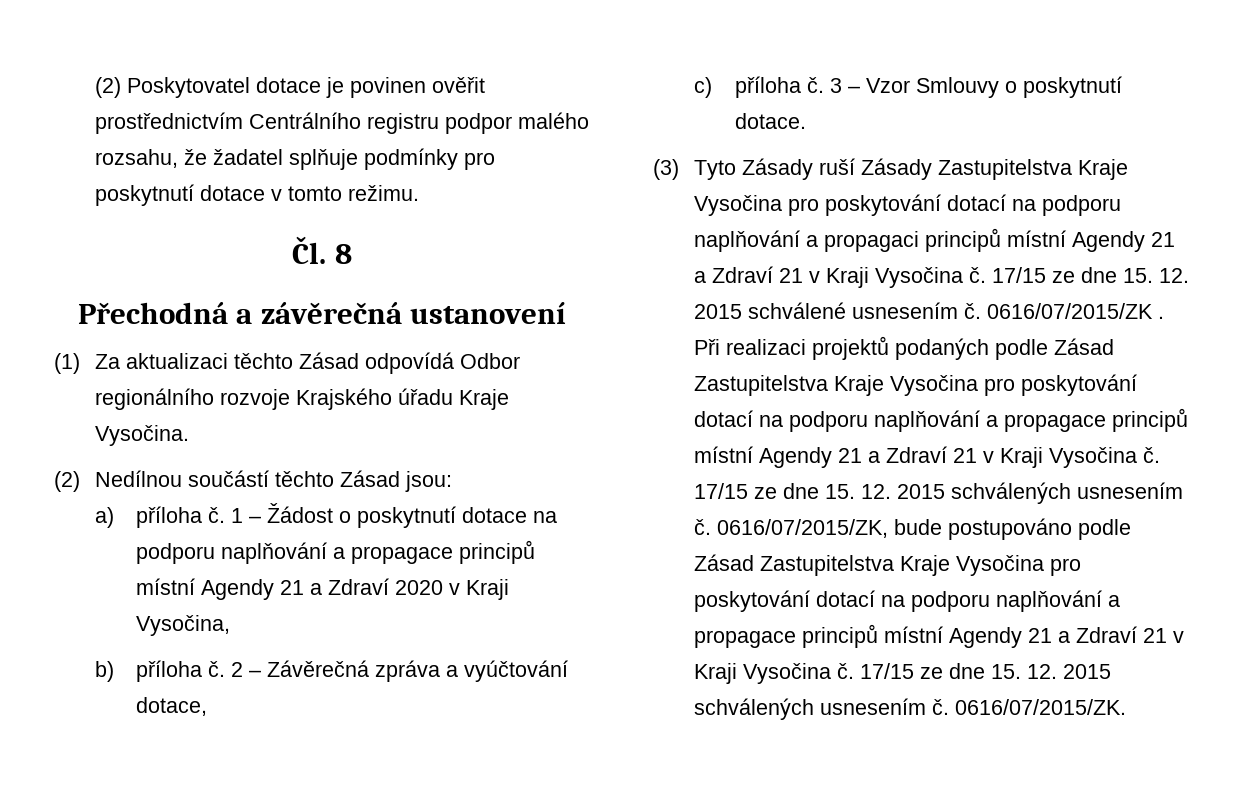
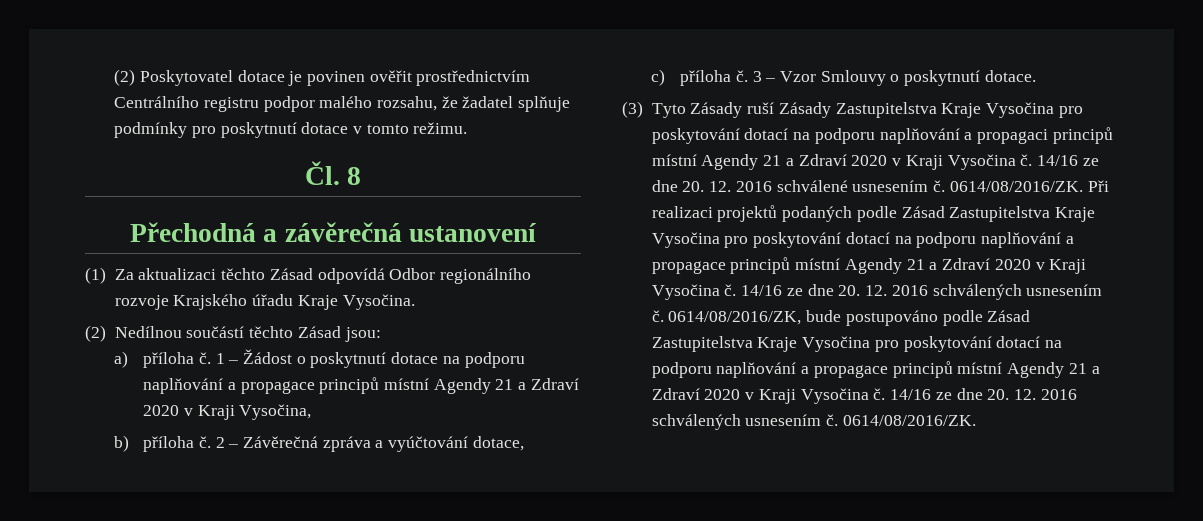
- (3) Tyto Zásady ruší Zásady Zastupitelstva Kraje Vysočina pro poskytování dotací na podporu naplňování a propagaci principů místní Agendy 21 a Zdraví 21 v Kraji Vysočina č. 17/15 ze dne 15. 12. 2015 schválené usnesením č. 0616/07/2015/ZK .
+ (3) Tyto Zásady ruší Zásady Zastupitelstva Kraje Vysočina pro poskytování dotací na podporu naplňování a propagaci principů místní Agendy 21 a Zdraví 2020 v Kraji Vysočina č. 14/16 ze dne 20. 12. 2016 schválené usnesením č. 0614/08/2016/ZK.
- Při realizaci projektů podaných podle Zásad Zastupitelstva Kraje Vysočina pro poskytování dotací na podporu naplňování a propagace principů místní Agendy 21 a Zdraví 21 v Kraji Vysočina č. 17/15 ze dne 15. 12. 2015 schválených usnesením č. 0616/07/2015/ZK, bude postupováno podle Zásad Zastupitelstva Kraje Vysočina pro poskytování dotací na podporu naplňování a propagace principů místní Agendy 21 a Zdraví 21 v Kraji Vysočina č. 17/15 ze dne 15. 12. 2015 schválených usnesením č. 0616/07/2015/ZK.
+ Při realizaci projektů podaných podle Zásad Zastupitelstva Kraje Vysočina pro poskytování dotací na podporu naplňování a propagace principů místní Agendy 21 a Zdraví 2020 v Kraji Vysočina č. 14/16 ze dne 20. 12. 2016 schválených usnesením č. 0614/08/2016/ZK, bude postupováno podle Zásad Zastupitelstva Kraje Vysočina pro poskytování dotací na podporu naplňování a propagace principů místní Agendy 21 a Zdraví 2020 v Kraji Vysočina č. 14/16 ze dne 20. 12. 2016 schválených usnesením č. 0614/08/2016/ZK.

